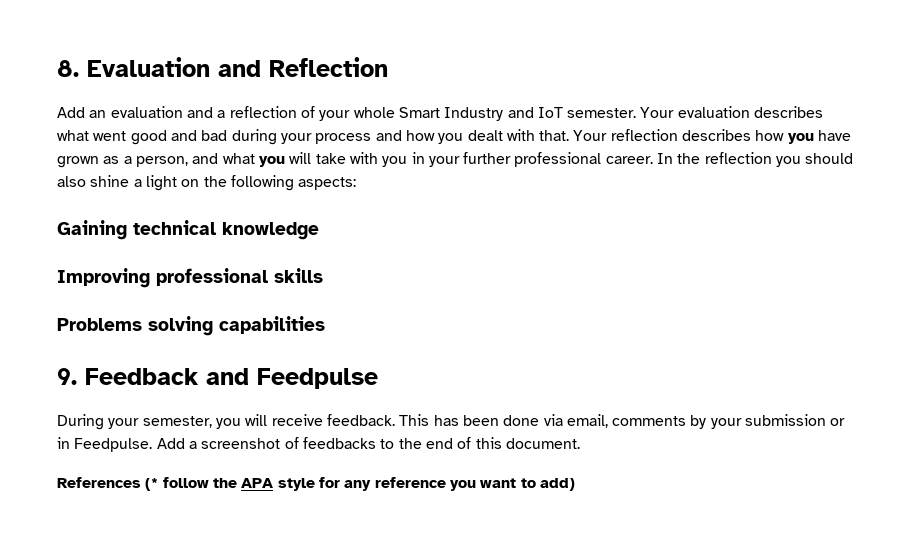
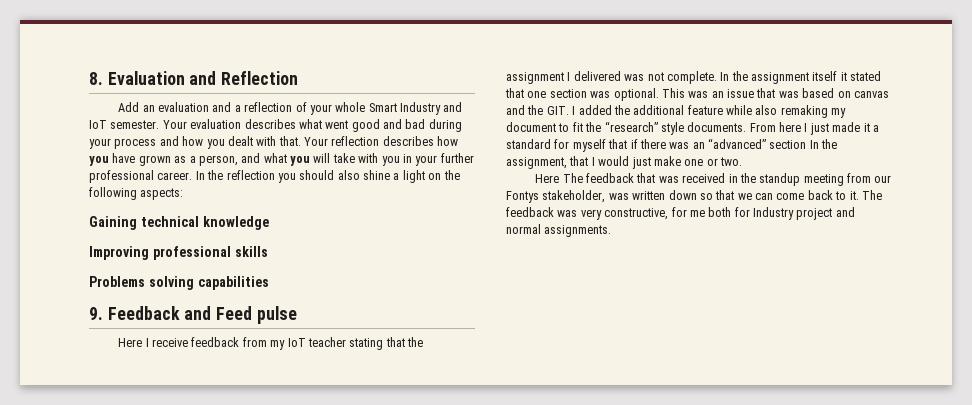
- 9. Feedback and Feedpulse
- During your semester, you will receive feedback. This has been done via email, comments by your submission or in Feedpulse. Add a screenshot of feedbacks to the end of this document.
- References (* follow the APA style for any reference you want to add)
+ 9. Feedback and Feed pulse
+ Here I receive feedback from my IoT teacher stating that the assignment I delivered was not complete. In the assignment itself it stated that one section was optional. This was an issue that was based on canvas and the GIT. I added the additional feature while also remaking my document to fit the “research” style documents. From here I just made it a standard for myself that if there was an “advanced” section In the assignment, that I would just make one or two.
+ Here The feedback that was received in the standup meeting from our Fontys stakeholder, was written down so that we can come back to it. The feedback was very constructive, for me both for Industry project and normal assignments.

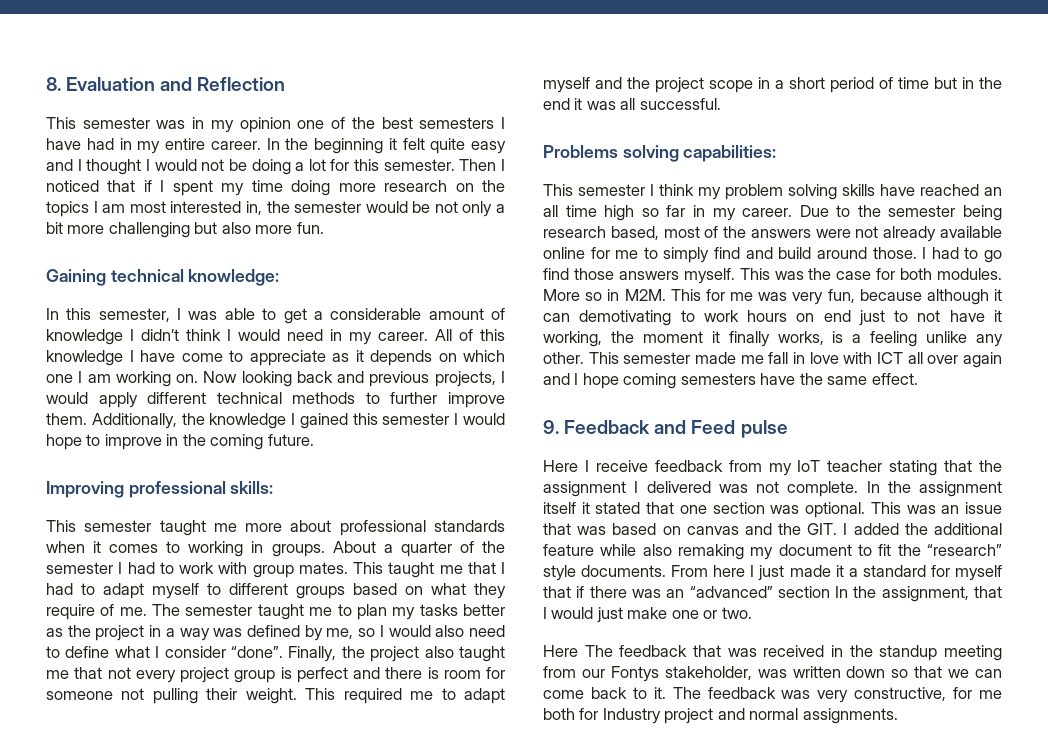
- Add an evaluation and a reflection of your whole Smart Industry and IoT semester. Your evaluation describes what went good and bad during your process and how you dealt with that. Your reflection describes how you have grown as a person, and what you will take with you in your further professional career. In the reflection you should also shine a light on the following aspects:
- Gaining technical knowledge
- Improving professional skills
- Problems solving capabilities
+ This semester was in my opinion one of the best semesters I have had in my entire career. In the beginning it felt quite easy and I thought I would not be doing a lot for this semester. Then I noticed that if I spent my time doing more research on the topics I am most interested in, the semester would be not only a bit more challenging but also more fun.
+ Gaining technical knowledge:
+ In this semester, I was able to get a considerable amount of knowledge I didn’t think I would need in my career. All of this knowledge I have come to appreciate as it depends on which one I am working on. Now looking back and previous projects, I would apply different technical methods to further improve them. Additionally, the knowledge I gained this semester I would hope to improve in the coming future.
+ Improving professional skills:
+ This semester taught me more about professional standards when it comes to working in groups. About a quarter of the semester I had to work with group mates. This taught me that I had to adapt myself to different groups based on what they require of me. The semester taught me to plan my tasks better as the project in a way was defined by me, so I would also need to define what I consider “done”. Finally, the project also taught me that not every project group is perfect and there is room for someone not pulling their weight. This required me to adapt myself and the project scope in a short period of time but in the end it was all successful.
+ Problems solving capabilities:
+ This semester I think my problem solving skills have reached an all time high so far in my career. Due to the semester being research based, most of the answers were not already available online for me to simply find and build around those. I had to go find those answers myself. This was the case for both modules. More so in M2M. This for me was very fun, because although it can demotivating to work hours on end just to not have it working, the moment it finally works, is a feeling unlike any other. This semester made me fall in love with ICT all over again and I hope coming semesters have the same effect.

